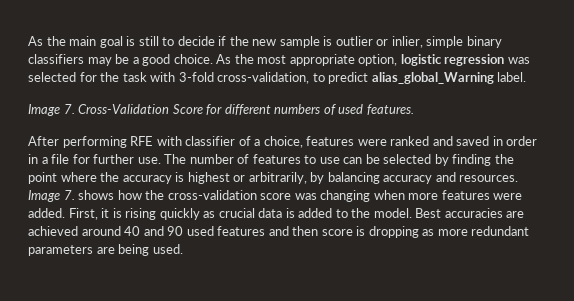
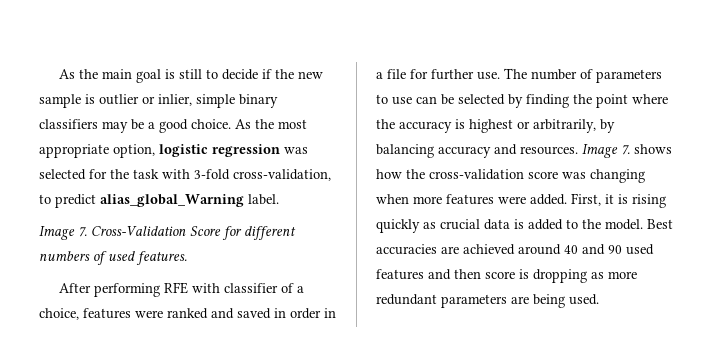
- The number of features to use can be selected by finding the point where the accuracy is highest or arbitrarily, by balancing accuracy and resources.
+ The number of parameters to use can be selected by finding the point where the accuracy is highest or arbitrarily, by balancing accuracy and resources.

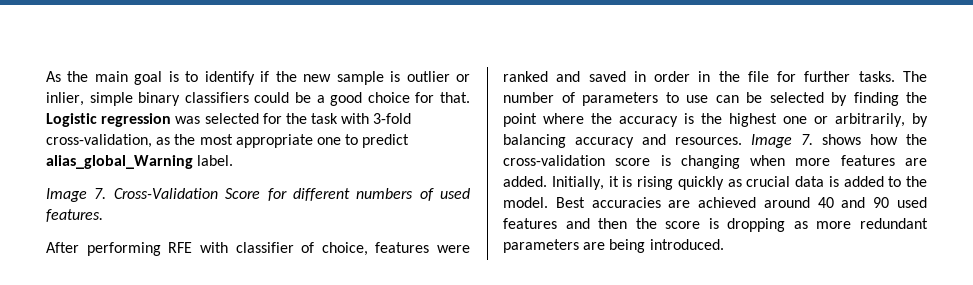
- As the main goal is still to decide if the new sample is outlier or inlier, simple binary classifiers may be a good choice. As the most appropriate option, logistic regression was selected for the task with 3-fold cross-validation, to predict alias_global_Warning label.
+ As the main goal is to identify if the new sample is outlier or inlier, simple binary classifiers could be a good choice for that. Logistic regression was selected for the task with 3-fold cross-validation, as the most appropriate one to predict alias_global_Warning label.
- After performing RFE with classifier of a choice, features were ranked and saved in order in a file for further use.
+ After performing RFE with classifier of choice, features were ranked and saved in order in the file for further tasks.
- The number of parameters to use can be selected by finding the point where the accuracy is highest or arbitrarily, by balancing accuracy and resources.
+ The number of parameters to use can be selected by finding the point where the accuracy is the highest one or arbitrarily, by balancing accuracy and resources.
- Image 7. shows how the cross-validation score was changing when more features were added. First, it is rising quickly as crucial data is added to the model.
+ Image 7. shows how the cross-validation score is changing when more features are added. Initially, it is rising quickly as crucial data is added to the model.
- Best accuracies are achieved around 40 and 90 used features and then score is dropping as more redundant parameters are being used.
+ Best accuracies are achieved around 40 and 90 used features and then the score is dropping as more redundant parameters are being introduced.

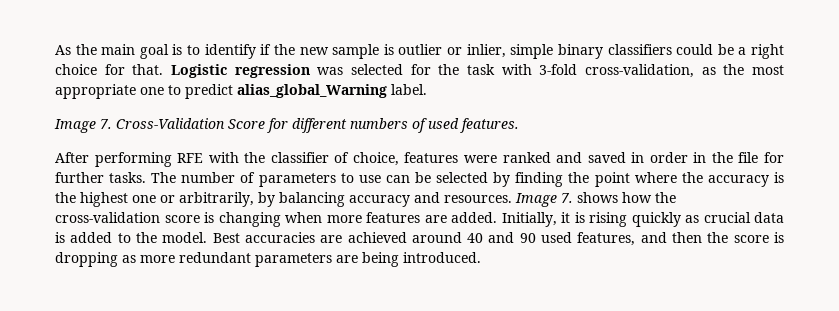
- As the main goal is to identify if the new sample is outlier or inlier, simple binary classifiers could be a good choice for that.
+ As the main goal is to identify if the new sample is outlier or inlier, simple binary classifiers could be a right choice for that.
- After performing RFE with classifier of choice, features were ranked and saved in order in the file for further tasks.
+ After performing RFE with the classifier of choice, features were ranked and saved in order in the file for further tasks.
- Best accuracies are achieved around 40 and 90 used features and then the score is dropping as more redundant parameters are being introduced.
+ Best accuracies are achieved around 40 and 90 used features, and then the score is dropping as more redundant parameters are being introduced.

